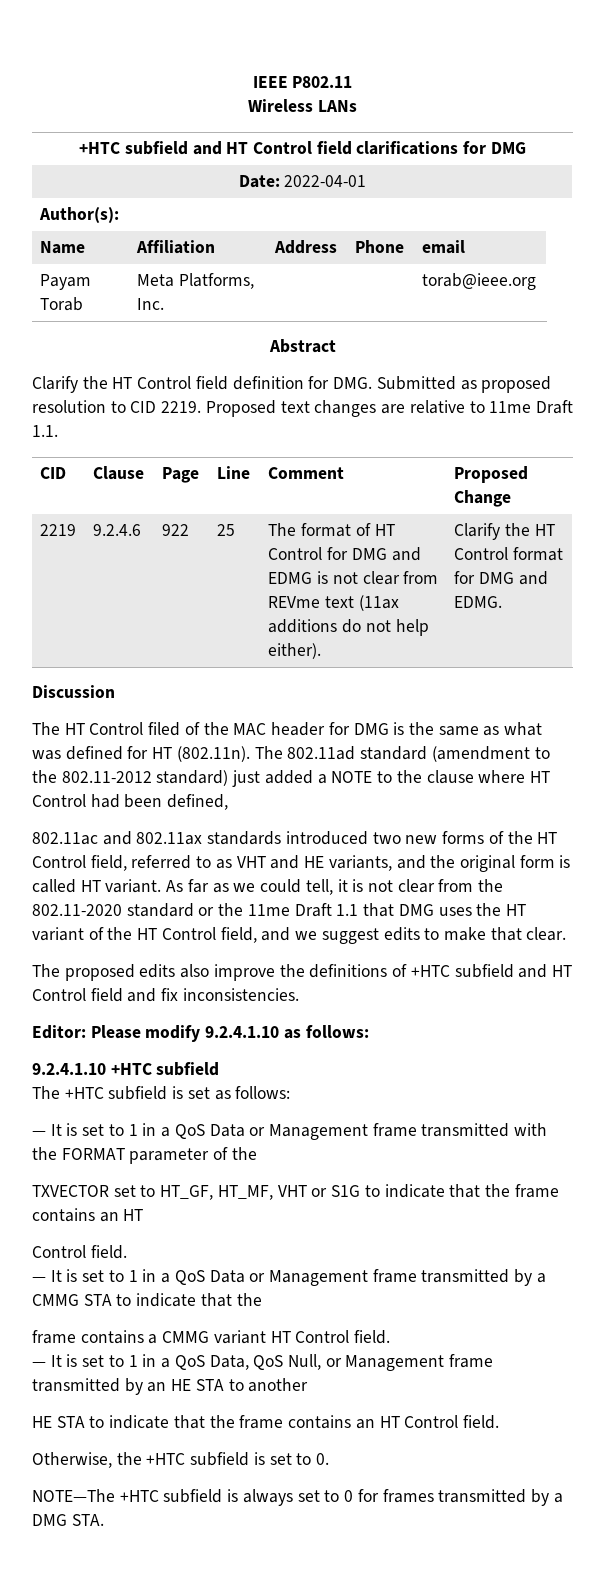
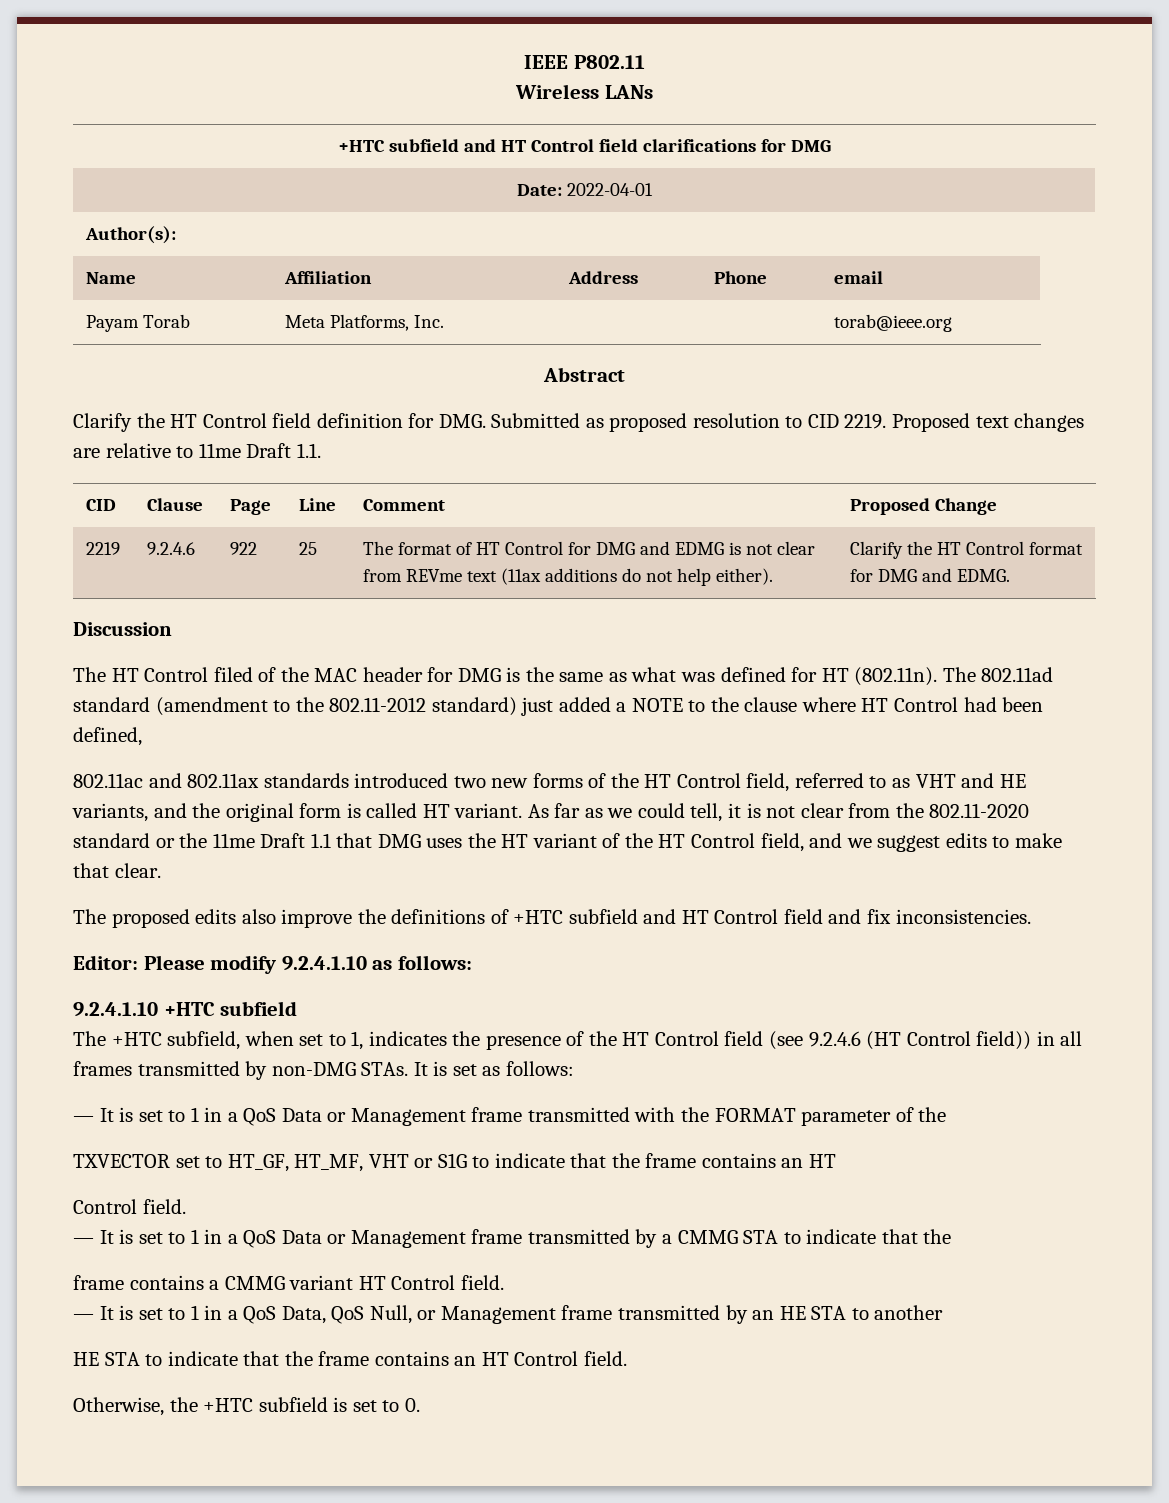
- The +HTC subfield is set as follows:
+ The +HTC subfield, when set to 1, indicates the presence of the HT Control field (see 9.2.4.6 (HT Control field)) in all frames transmitted by non-DMG STAs. It is set as follows:
- NOTE—The +HTC subfield is always set to 0 for frames transmitted by a DMG STA.

